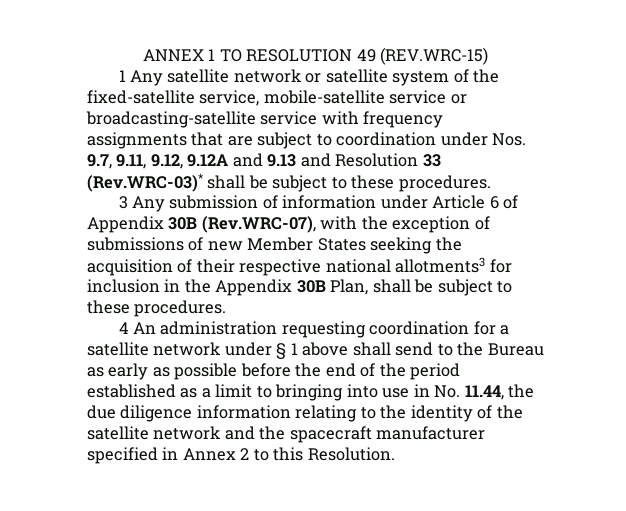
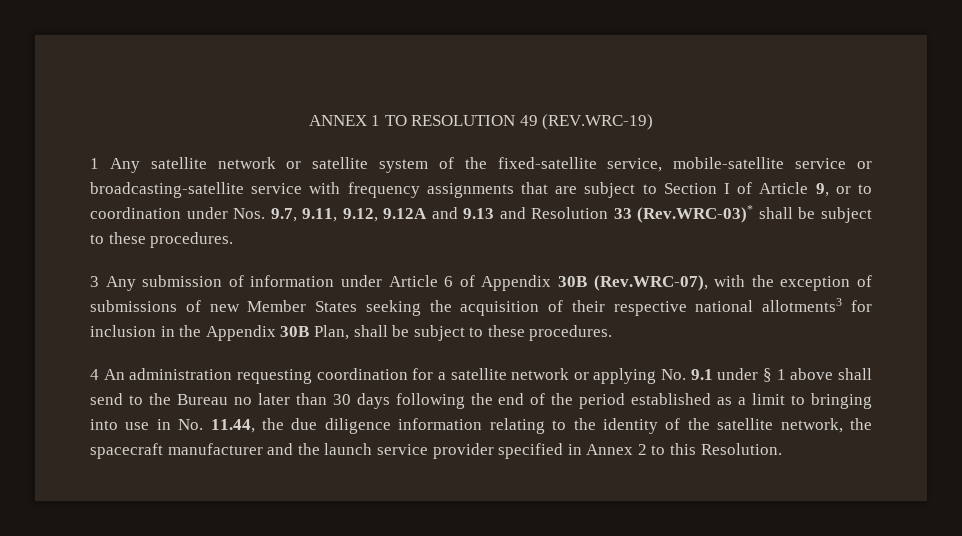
- ANNEX 1 TO RESOLUTION 49 (REV.WRC-15)
+ ANNEX 1 TO RESOLUTION 49 (REV.WRC-19)
- 1 Any satellite network or satellite system of the fixed-satellite service, mobile-satellite service or broadcasting-satellite service with frequency assignments that are subject to coordination under Nos. 9.7, 9.11, 9.12, 9.12A and 9.13 and Resolution 33 (Rev.WRC-03)* shall be subject to these procedures.
+ 1 Any satellite network or satellite system of the fixed-satellite service, mobile-satellite service or broadcasting-satellite service with frequency assignments that are subject to Section I of Article 9, or to coordination under Nos. 9.7, 9.11, 9.12, 9.12A and 9.13 and Resolution 33 (Rev.WRC-03)* shall be subject to these procedures.
- 4 An administration requesting coordination for a satellite network under § 1 above shall send to the Bureau as early as possible before the end of the period established as a limit to bringing into use in No. 11.44, the due diligence information relating to the identity of the satellite network and the spacecraft manufacturer specified in Annex 2 to this Resolution.
+ 4 An administration requesting coordination for a satellite network or applying No. 9.1 under § 1 above shall send to the Bureau no later than 30 days following the end of the period established as a limit to bringing into use in No. 11.44, the due diligence information relating to the identity of the satellite network, the spacecraft manufacturer and the launch service provider specified in Annex 2 to this Resolution.

